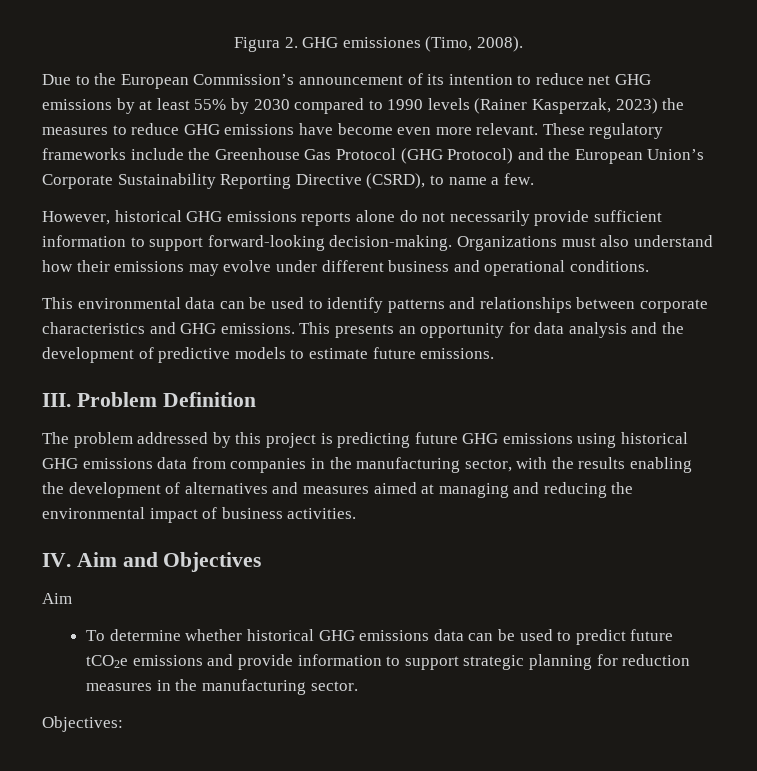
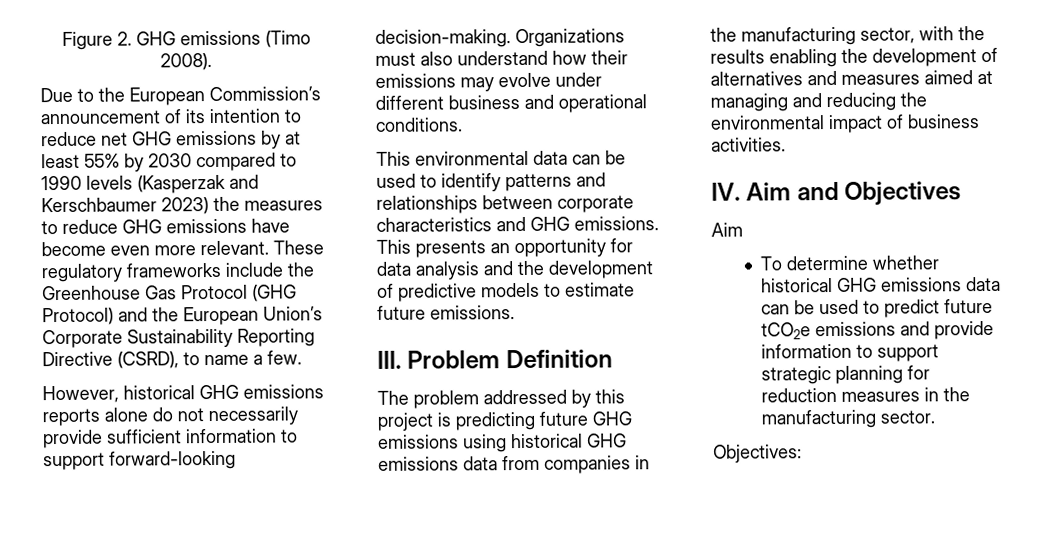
- Figura 2. GHG emissiones (Timo, 2008).
+ Figure 2. GHG emissions (Timo 2008).
- Due to the European Commission’s announcement of its intention to reduce net GHG emissions by at least 55% by 2030 compared to 1990 levels (Rainer Kasperzak, 2023) the measures to reduce GHG emissions have become even more relevant.
+ Due to the European Commission’s announcement of its intention to reduce net GHG emissions by at least 55% by 2030 compared to 1990 levels (Kasperzak and Kerschbaumer 2023) the measures to reduce GHG emissions have become even more relevant.

